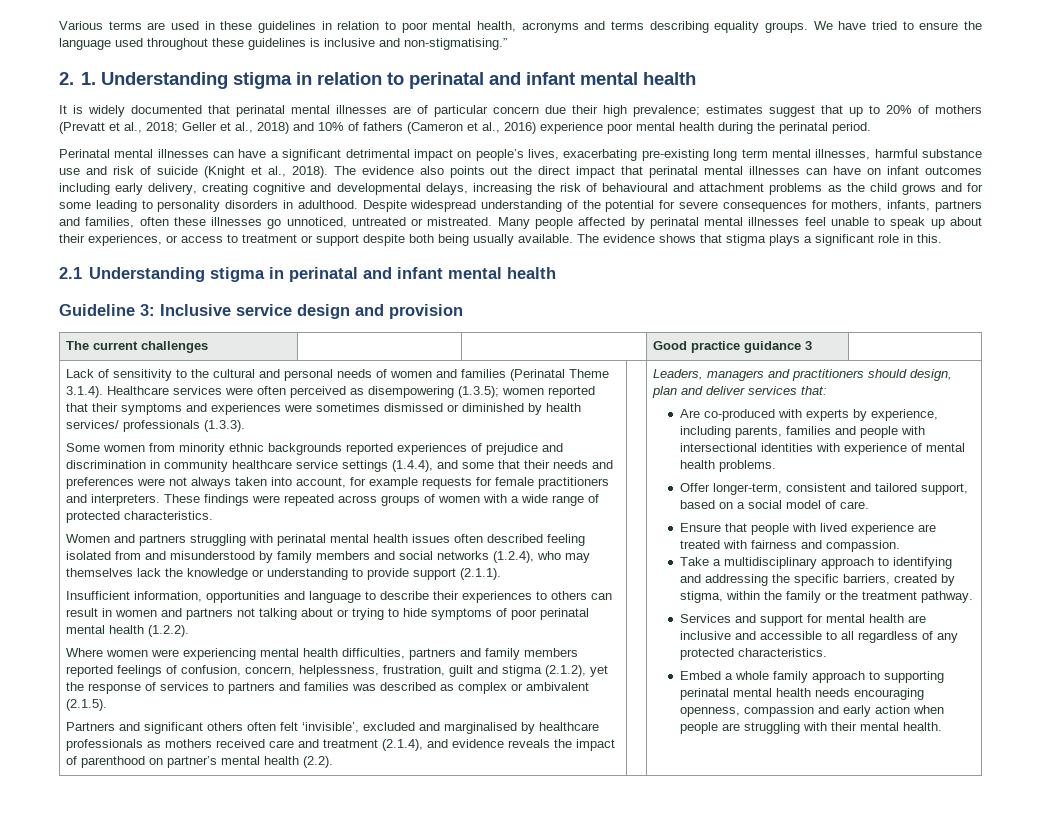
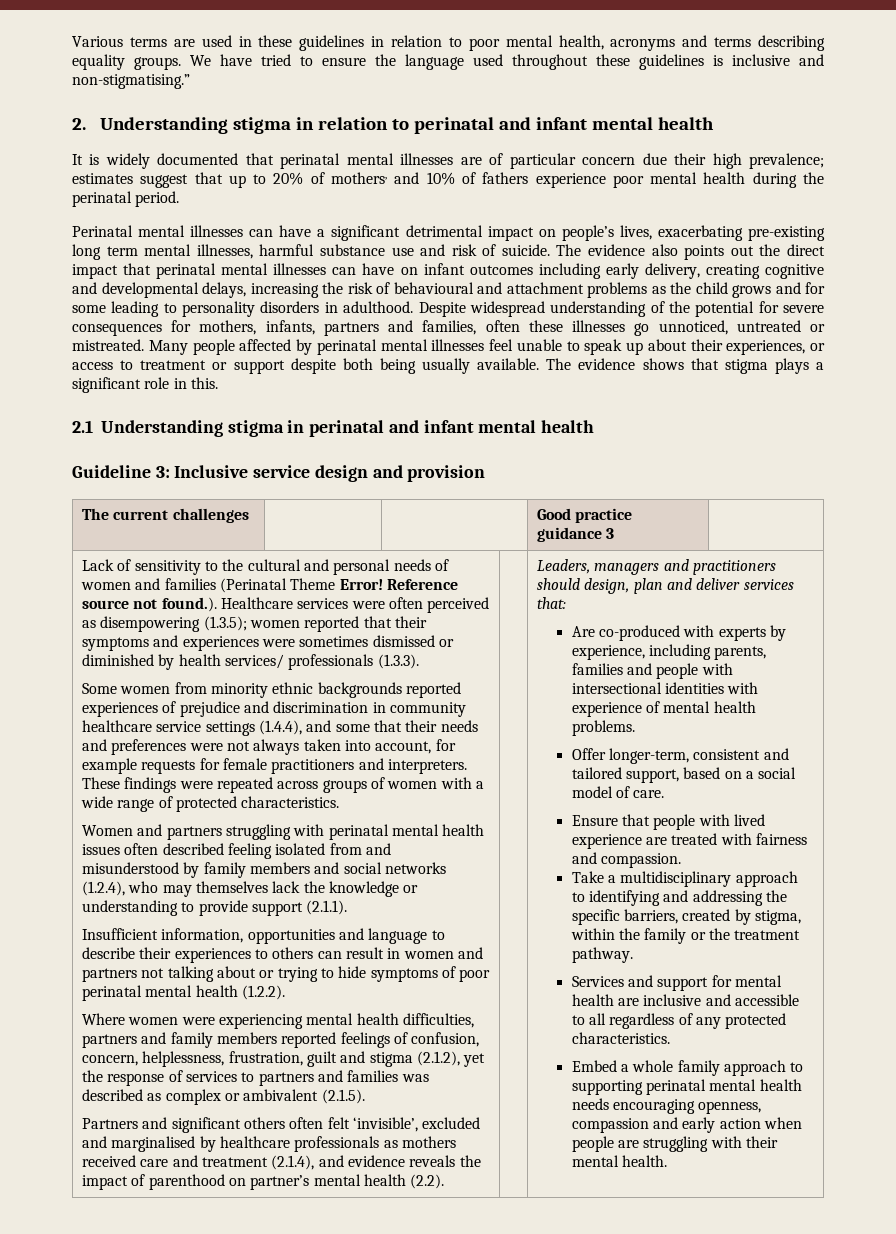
- 2. 1. Understanding stigma in relation to perinatal and infant mental health
+ 2. Understanding stigma in relation to perinatal and infant mental health
- It is widely documented that perinatal mental illnesses are of particular concern due their high prevalence; estimates suggest that up to 20% of mothers (Prevatt et al., 2018; Geller et al., 2018) and 10% of fathers (Cameron et al., 2016) experience poor mental health during the perinatal period.
+ It is widely documented that perinatal mental illnesses are of particular concern due their high prevalence; estimates suggest that up to 20% of mothers, and 10% of fathers experience poor mental health during the perinatal period.
- Perinatal mental illnesses can have a significant detrimental impact on people’s lives, exacerbating pre-existing long term mental illnesses, harmful substance use and risk of suicide (Knight et al., 2018).
+ Perinatal mental illnesses can have a significant detrimental impact on people’s lives, exacerbating pre-existing long term mental illnesses, harmful substance use and risk of suicide.
- Lack of sensitivity to the cultural and personal needs of women and families (Perinatal Theme 3.1.4). Healthcare services were often perceived as disempowering (1.3.5); women reported that their symptoms and experiences were sometimes dismissed or diminished by health services/ professionals (1.3.3).
+ Lack of sensitivity to the cultural and personal needs of women and families (Perinatal Theme Error! Reference source not found.). Healthcare services were often perceived as disempowering (1.3.5); women reported that their symptoms and experiences were sometimes dismissed or diminished by health services/ professionals (1.3.3).

